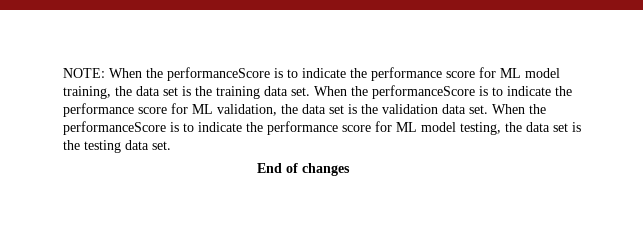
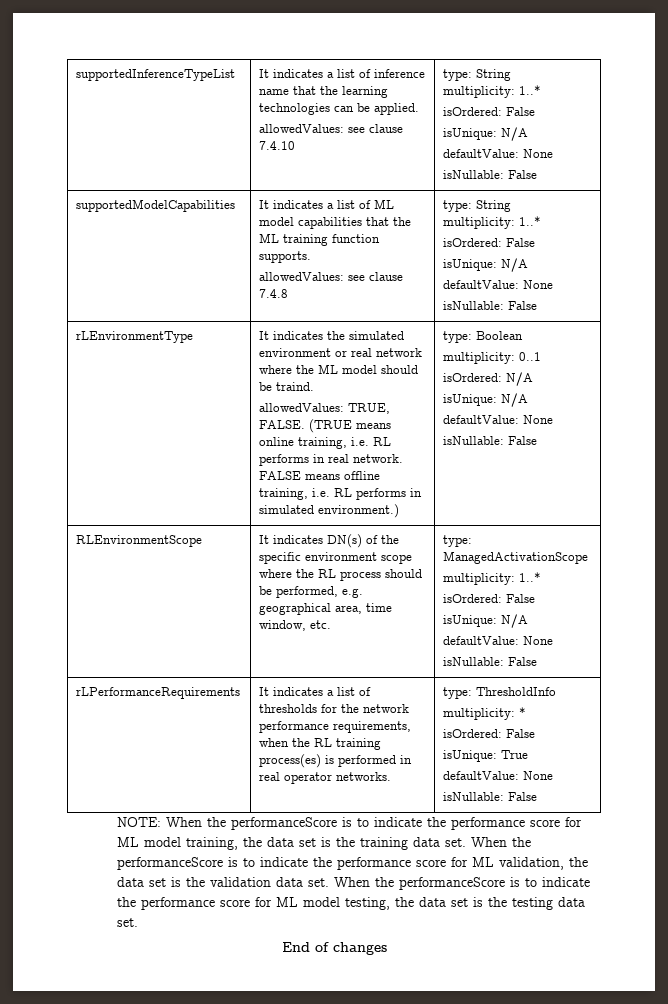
+ supportedInferenceTypeList | It indicates a list of inference name that the learning technologies can be applied.
+ allowedValues: see clause 7.4.10 | type: String
+ multiplicity: 1..*
+ isOrdered: False
+ isUnique: N/A
+ defaultValue: None
+ isNullable: False
+ supportedModelCapabilities | It indicates a list of ML model capabilities that the ML training function supports.
+ allowedValues: see clause 7.4.8 | type: String
+ multiplicity: 1..*
+ isOrdered: False
+ isUnique: N/A
+ defaultValue: None
+ isNullable: False
+ rLEnvironmentType | It indicates the simulated environment or real network where the ML model should be traind.
+ allowedValues: TRUE, FALSE. (TRUE means online training, i.e. RL performs in real network. FALSE means offline training, i.e. RL performs in simulated environment.) | type: Boolean
+ multiplicity: 0..1
+ isOrdered: N/A
+ isUnique: N/A
+ defaultValue: None
+ isNullable: False
+ RLEnvironmentScope | It indicates DN(s) of the specific environment scope where the RL process should be performed, e.g. geographical area, time window, etc. | type: ManagedActivationScope
+ multiplicity: 1..*
+ isOrdered: False
+ isUnique: N/A
+ defaultValue: None
+ isNullable: False
+ rLPerformanceRequirements | It indicates a list of thresholds for the network performance requirements, when the RL training process(es) is performed in real operator networks. | type: ThresholdInfo
+ multiplicity: *
+ isOrdered: False
+ isUnique: True
+ defaultValue: None
+ isNullable: False

